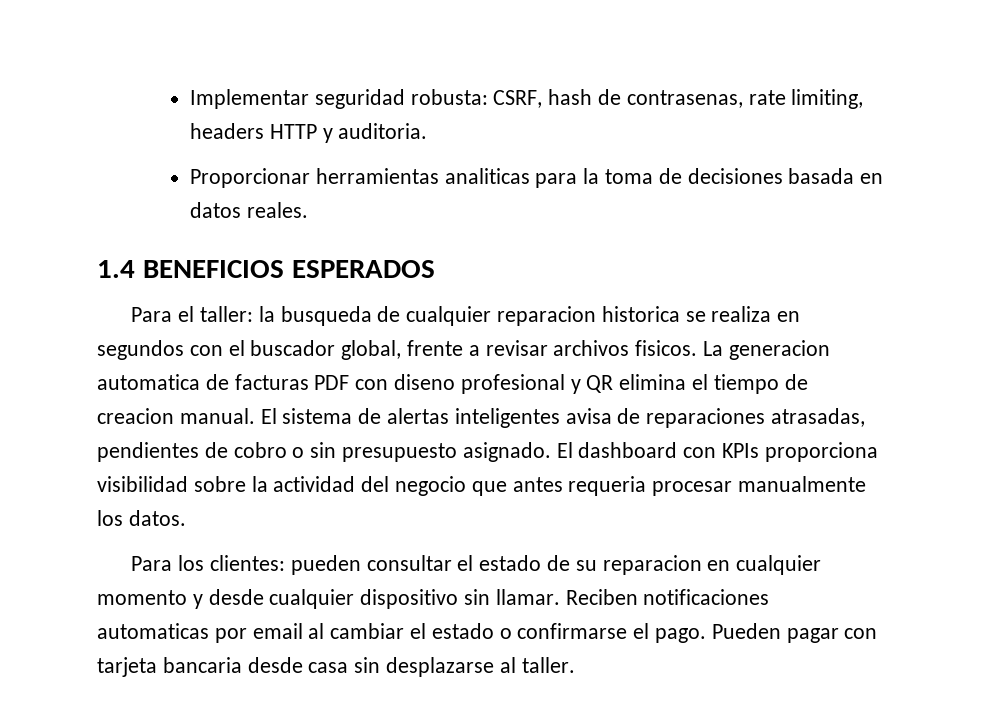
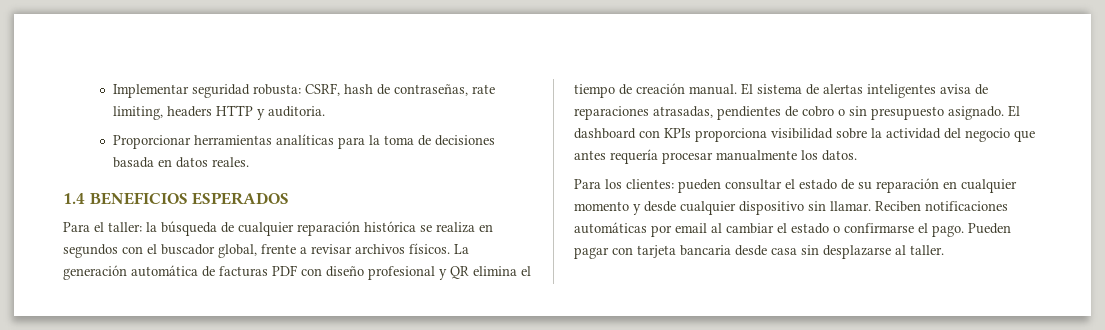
- Implementar seguridad robusta: CSRF, hash de contrasenas, rate limiting, headers HTTP y auditoria.
+ Implementar seguridad robusta: CSRF, hash de contraseñas, rate limiting, headers HTTP y auditoria.
- Proporcionar herramientas analiticas para la toma de decisiones basada en datos reales.
+ Proporcionar herramientas analíticas para la toma de decisiones basada en datos reales.
- Para el taller: la busqueda de cualquier reparacion historica se realiza en segundos con el buscador global, frente a revisar archivos fisicos. La generacion automatica de facturas PDF con diseno profesional y QR elimina el tiempo de creacion manual.
+ Para el taller: la búsqueda de cualquier reparación histórica se realiza en segundos con el buscador global, frente a revisar archivos físicos. La generación automática de facturas PDF con diseño profesional y QR elimina el tiempo de creación manual.
- El dashboard con KPIs proporciona visibilidad sobre la actividad del negocio que antes requeria procesar manualmente los datos.
+ El dashboard con KPIs proporciona visibilidad sobre la actividad del negocio que antes requería procesar manualmente los datos.
- Para los clientes: pueden consultar el estado de su reparacion en cualquier momento y desde cualquier dispositivo sin llamar.
+ Para los clientes: pueden consultar el estado de su reparación en cualquier momento y desde cualquier dispositivo sin llamar.
- Reciben notificaciones automaticas por email al cambiar el estado o confirmarse el pago.
+ Reciben notificaciones automáticas por email al cambiar el estado o confirmarse el pago.

